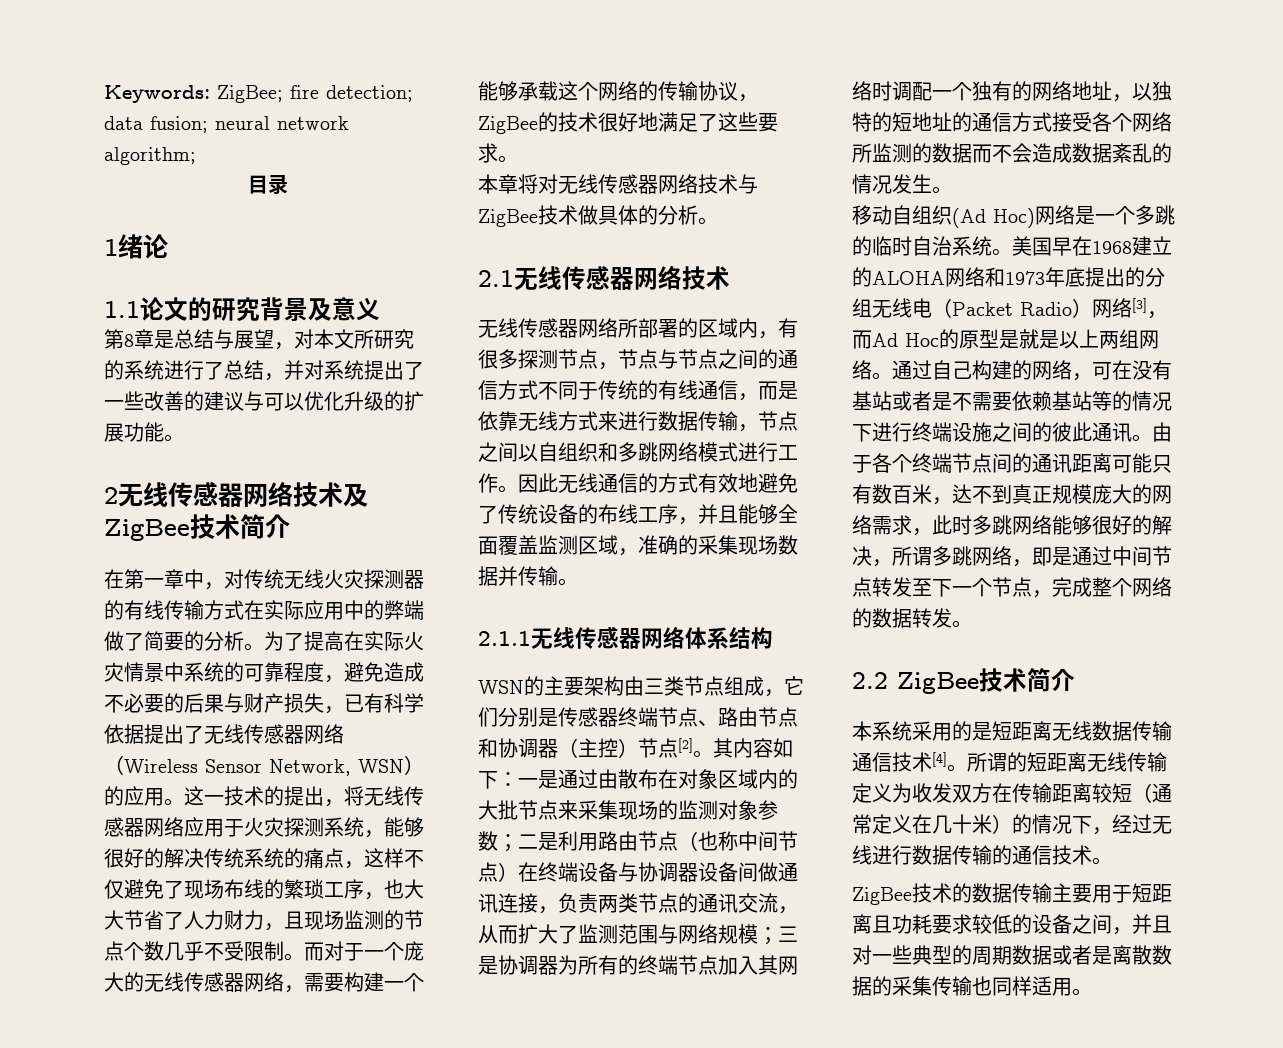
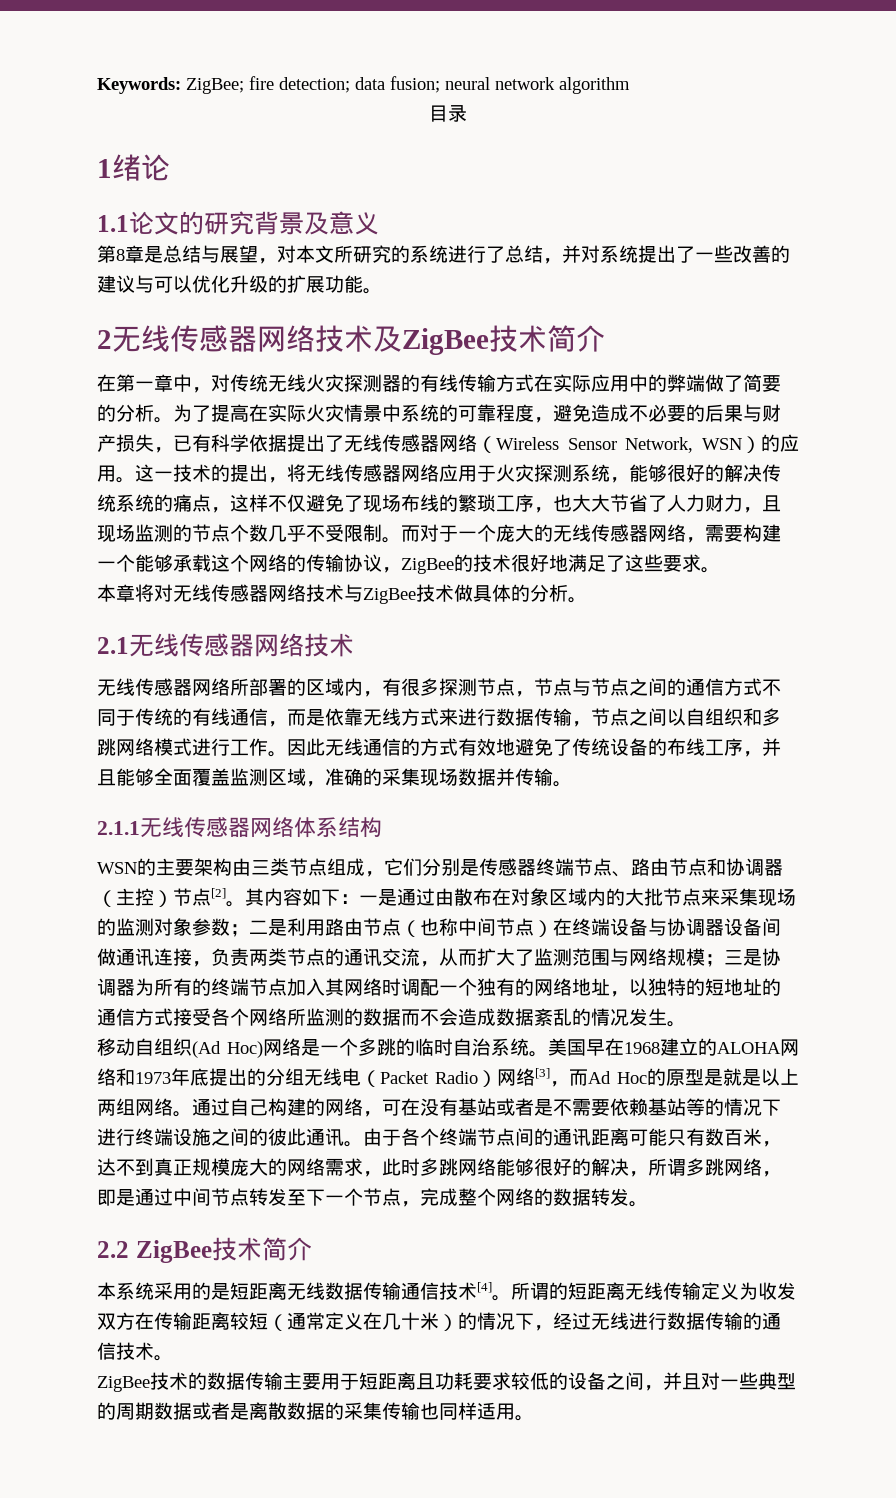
- Keywords: ZigBee; fire detection; data fusion; neural network algorithm;
+ Keywords: ZigBee; fire detection; data fusion; neural network algorithm

